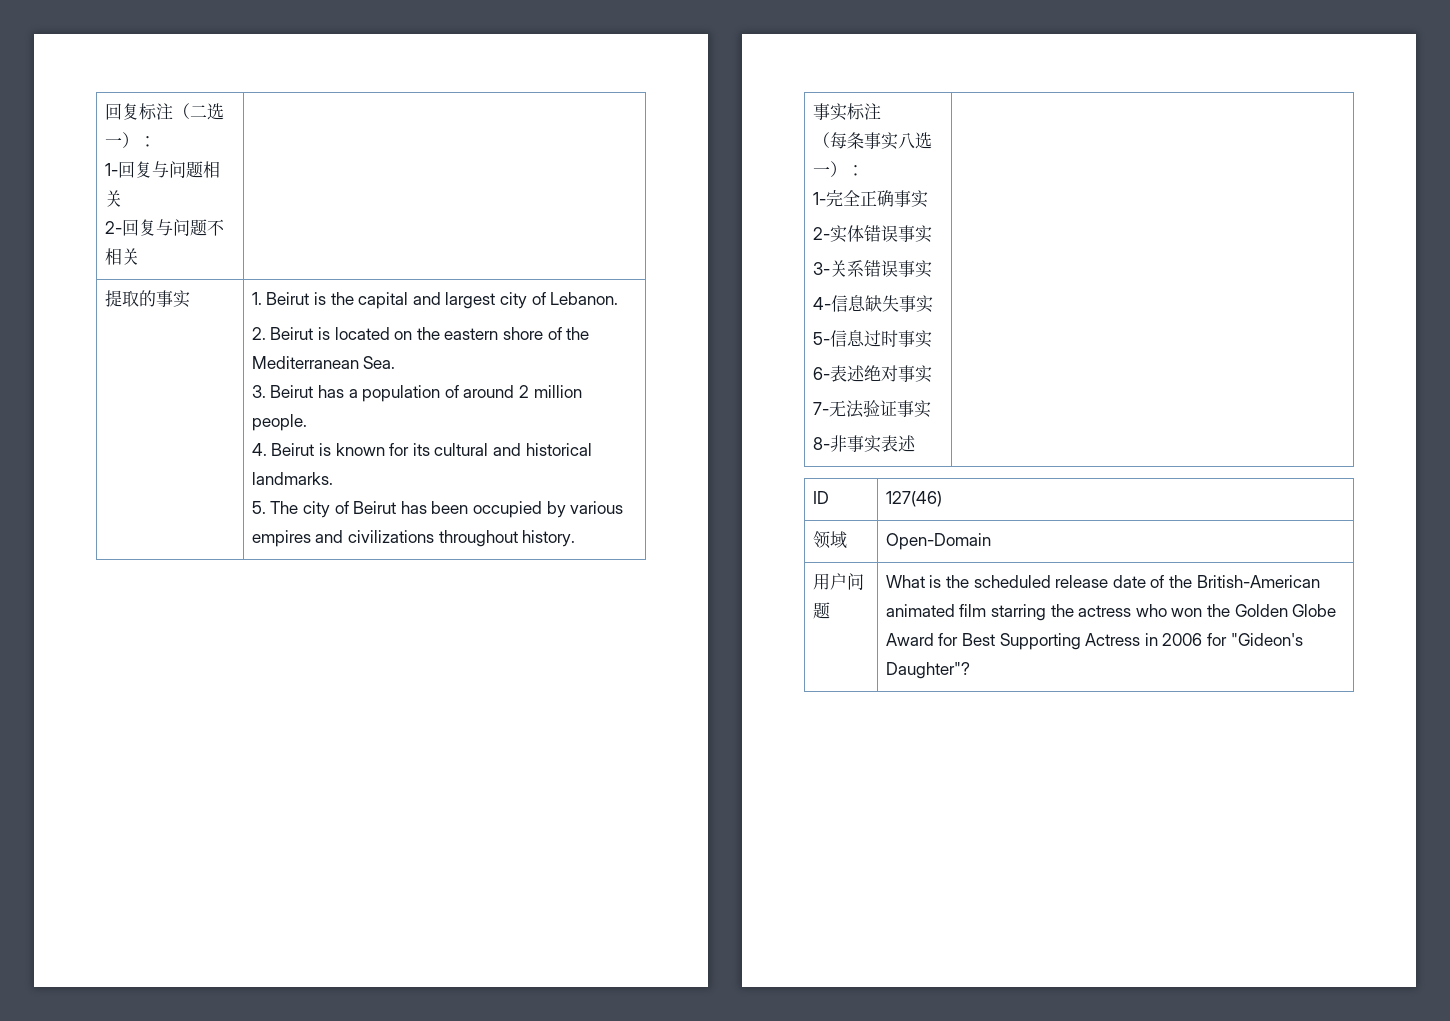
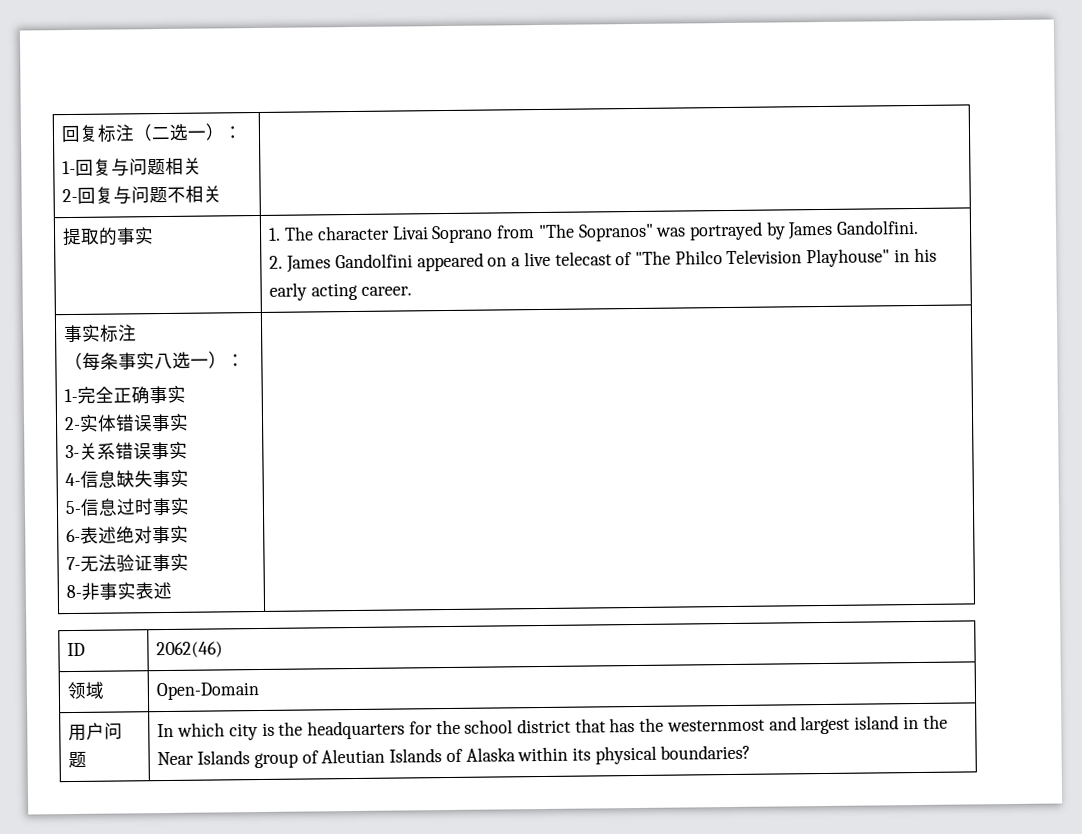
- 1. Beirut is the capital and largest city of Lebanon.
- 2. Beirut is located on the eastern shore of the Mediterranean Sea.
- 3. Beirut has a population of around 2 million people.
- 4. Beirut is known for its cultural and historical landmarks.
- 5. The city of Beirut has been occupied by various empires and civilizations throughout history.
+ 1. The character Livai Soprano from "The Sopranos" was portrayed by James Gandolfini.
+ 2. James Gandolfini appeared on a live telecast of "The Philco Television Playhouse" in his early acting career.
- ID | 127(46)
+ ID | 2062(46)
- 用户问题 | What is the scheduled release date of the British-American animated film starring the actress who won the Golden Globe Award for Best Supporting Actress in 2006 for "Gideon's Daughter"?
+ 用户问题 | In which city is the headquarters for the school district that has the westernmost and largest island in the Near Islands group of Aleutian Islands of Alaska within its physical boundaries?

